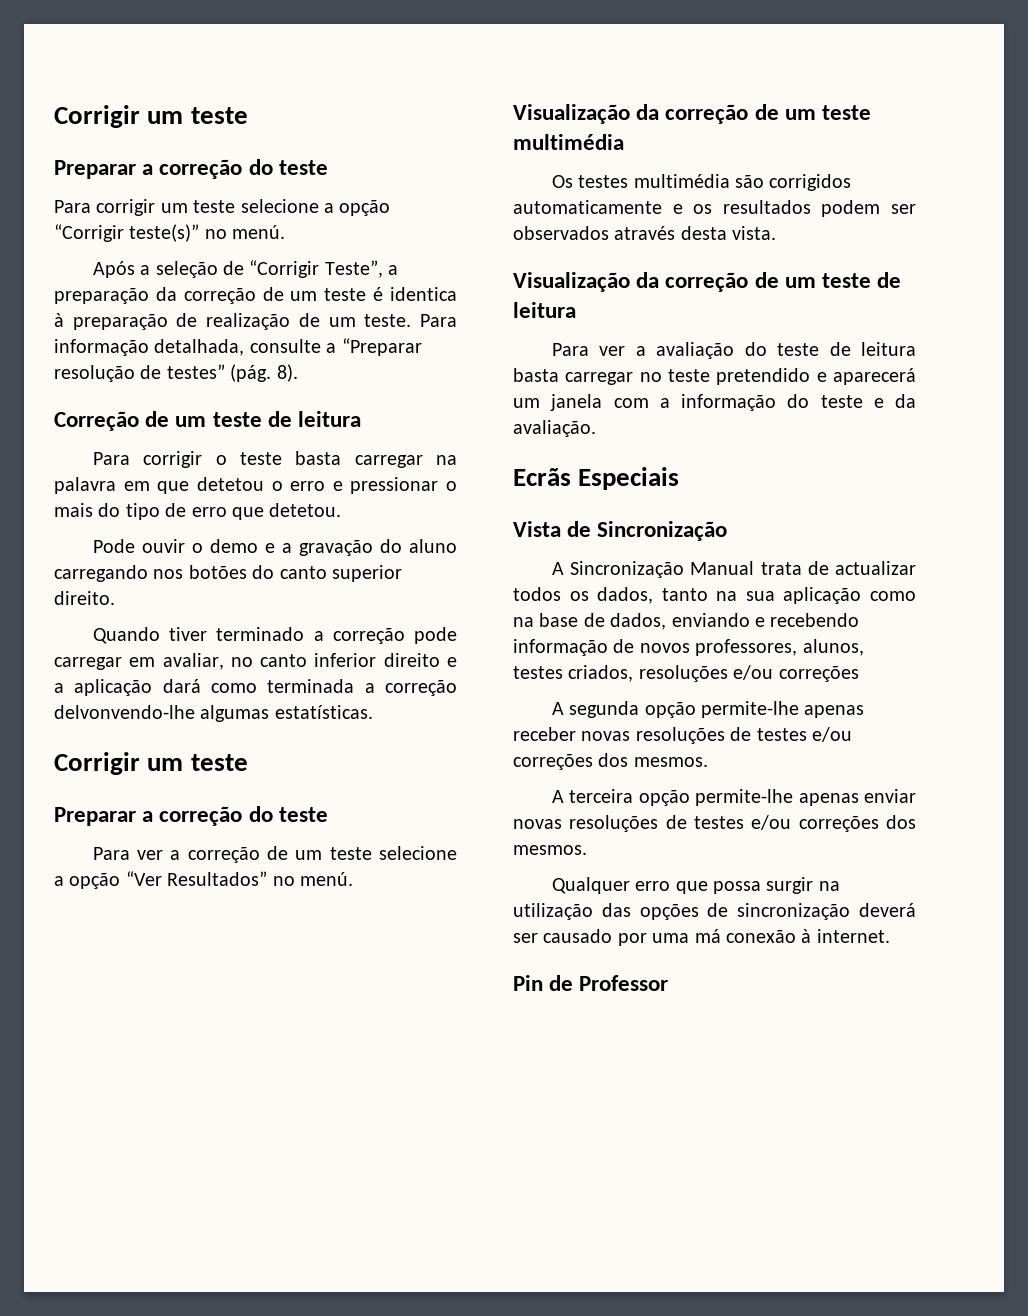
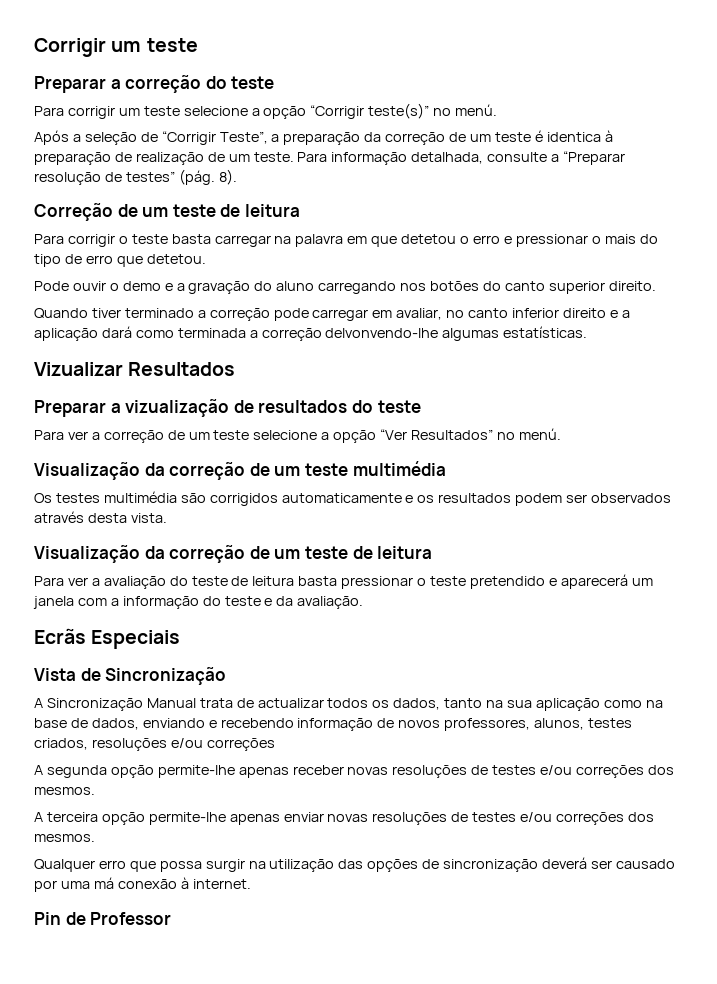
  Quando tiver terminado a correção pode carregar em avaliar, no canto inferior direito e a aplicação dará como terminada a correção delvonvendo-lhe algumas estatísticas.
- Corrigir um teste
- Preparar a correção do teste
+ Vizualizar Resultados
+ Preparar a vizualização de resultados do teste
- Para ver a avaliação do teste de leitura basta carregar no teste pretendido e aparecerá um janela com a informação do teste e da avaliação.
+ Para ver a avaliação do teste de leitura basta pressionar o teste pretendido e aparecerá um janela com a informação do teste e da avaliação.

